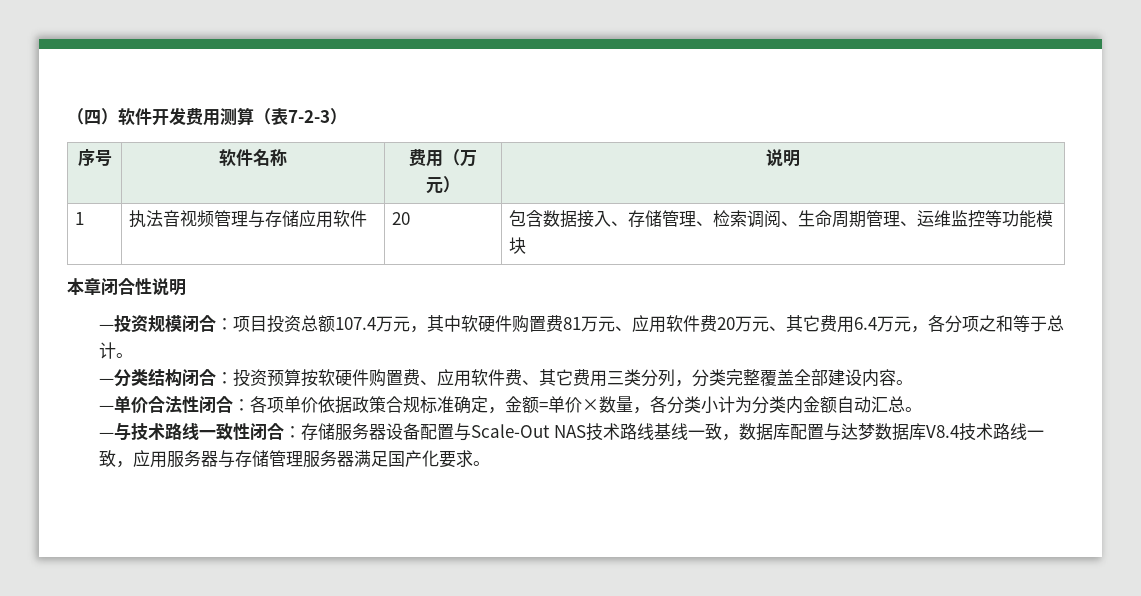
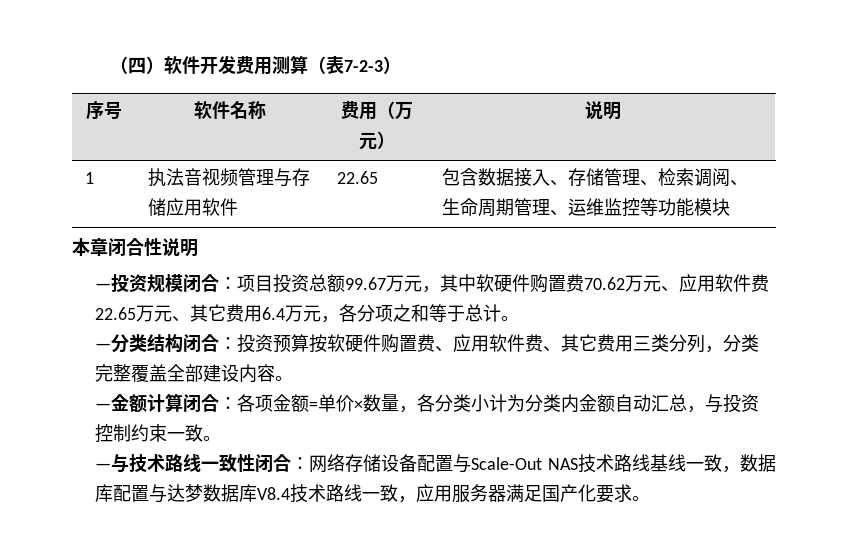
- 1 | 执法音视频管理与存储应用软件 | 20 | 包含数据接入、存储管理、检索调阅、生命周期管理、运维监控等功能模块
+ 1 | 执法音视频管理与存储应用软件 | 22.65 | 包含数据接入、存储管理、检索调阅、生命周期管理、运维监控等功能模块
- —投资规模闭合：项目投资总额107.4万元，其中软硬件购置费81万元、应用软件费20万元、其它费用6.4万元，各分项之和等于总计。
+ —投资规模闭合：项目投资总额99.67万元，其中软硬件购置费70.62万元、应用软件费22.65万元、其它费用6.4万元，各分项之和等于总计。
- —单价合法性闭合：各项单价依据政策合规标准确定，金额=单价×数量，各分类小计为分类内金额自动汇总。
+ —金额计算闭合：各项金额=单价×数量，各分类小计为分类内金额自动汇总，与投资控制约束一致。
- —与技术路线一致性闭合：存储服务器设备配置与Scale-Out NAS技术路线基线一致，数据库配置与达梦数据库V8.4技术路线一致，应用服务器与存储管理服务器满足国产化要求。
+ —与技术路线一致性闭合：网络存储设备配置与Scale-Out NAS技术路线基线一致，数据库配置与达梦数据库V8.4技术路线一致，应用服务器满足国产化要求。

